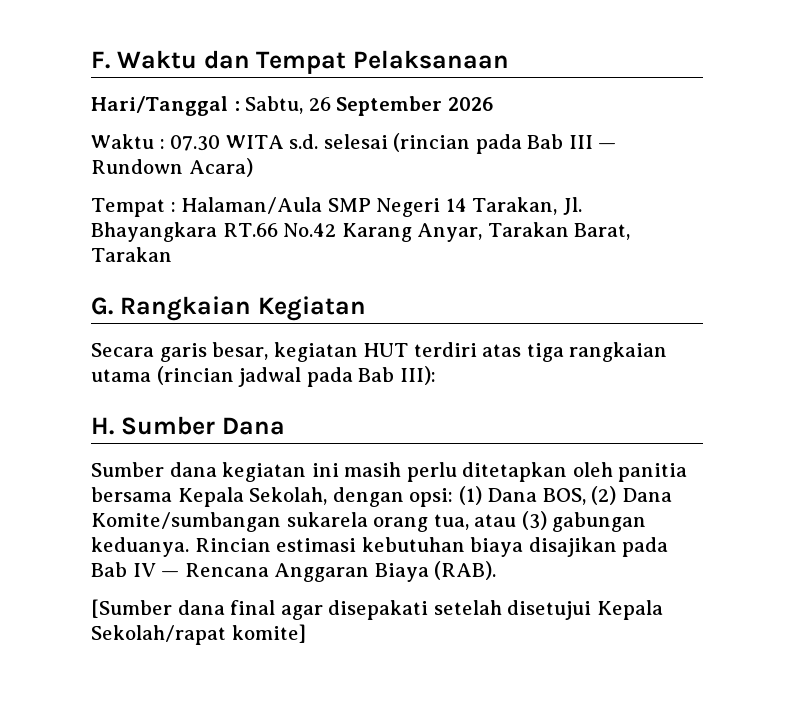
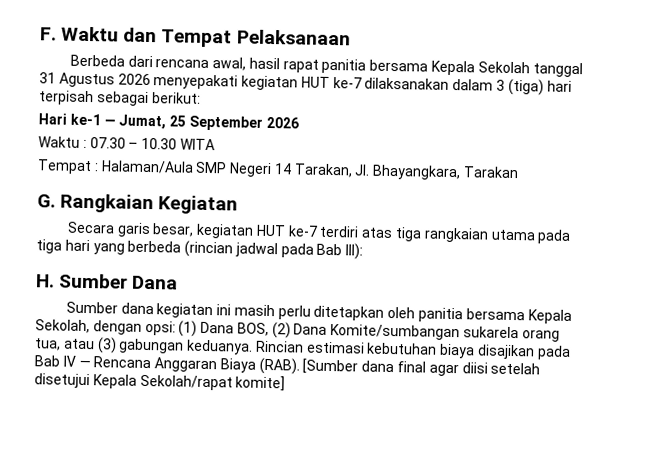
- Hari/Tanggal : Sabtu, 26 September 2026
+ Berbeda dari rencana awal, hasil rapat panitia bersama Kepala Sekolah tanggal 31 Agustus 2026 menyepakati kegiatan HUT ke-7 dilaksanakan dalam 3 (tiga) hari terpisah sebagai berikut:
+ Hari ke-1 — Jumat, 25 September 2026
- Waktu : 07.30 WITA s.d. selesai (rincian pada Bab III — Rundown Acara)
+ Waktu : 07.30 – 10.30 WITA
- Tempat : Halaman/Aula SMP Negeri 14 Tarakan, Jl. Bhayangkara RT.66 No.42 Karang Anyar, Tarakan Barat, Tarakan
+ Tempat : Halaman/Aula SMP Negeri 14 Tarakan, Jl. Bhayangkara, Tarakan
- Secara garis besar, kegiatan HUT terdiri atas tiga rangkaian utama (rincian jadwal pada Bab III):
+ Secara garis besar, kegiatan HUT ke-7 terdiri atas tiga rangkaian utama pada tiga hari yang berbeda (rincian jadwal pada Bab III):
- Rincian estimasi kebutuhan biaya disajikan pada Bab IV — Rencana Anggaran Biaya (RAB).
- [Sumber dana final agar disepakati setelah disetujui Kepala Sekolah/rapat komite]
+ Rincian estimasi kebutuhan biaya disajikan pada Bab IV — Rencana Anggaran Biaya (RAB). [Sumber dana final agar diisi setelah disetujui Kepala Sekolah/rapat komite]

